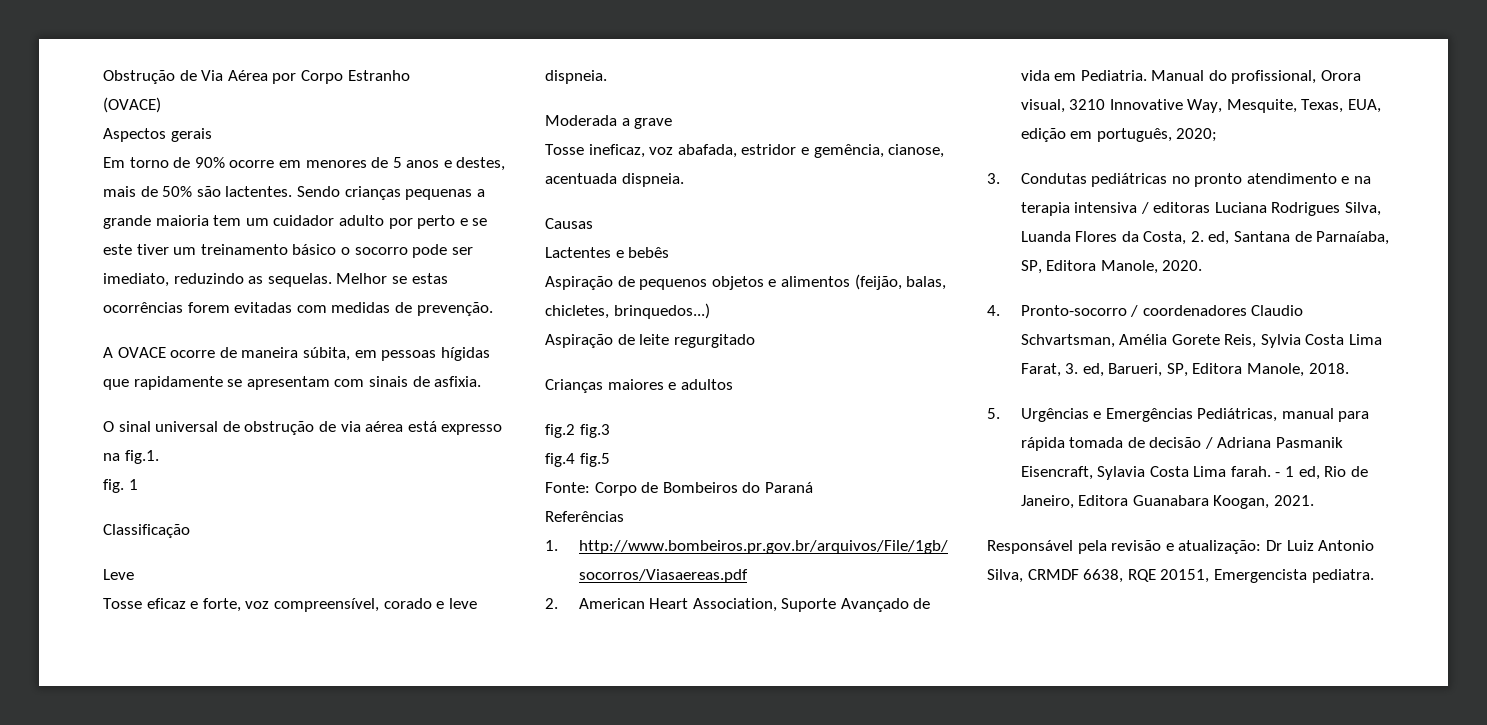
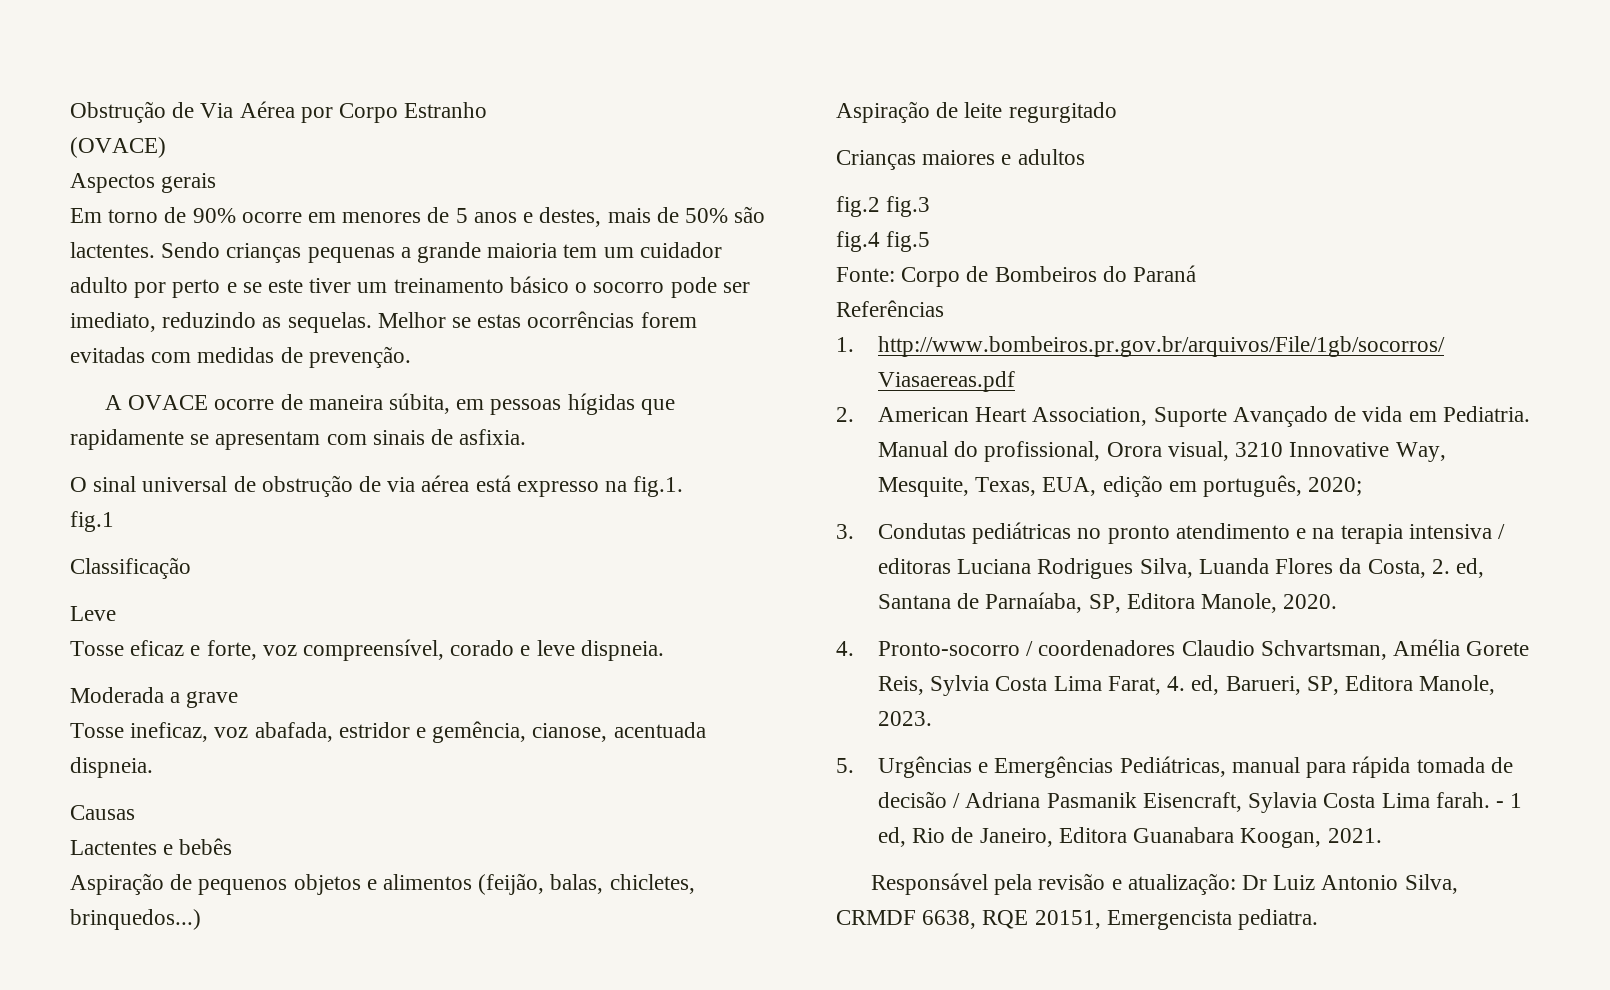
- fig. 1
+ fig.1
- 4. Pronto-socorro / coordenadores Claudio Schvartsman, Amélia Gorete Reis, Sylvia Costa Lima Farat, 3. ed, Barueri, SP, Editora Manole, 2018.
+ 4. Pronto-socorro / coordenadores Claudio Schvartsman, Amélia Gorete Reis, Sylvia Costa Lima Farat, 4. ed, Barueri, SP, Editora Manole, 2023.

